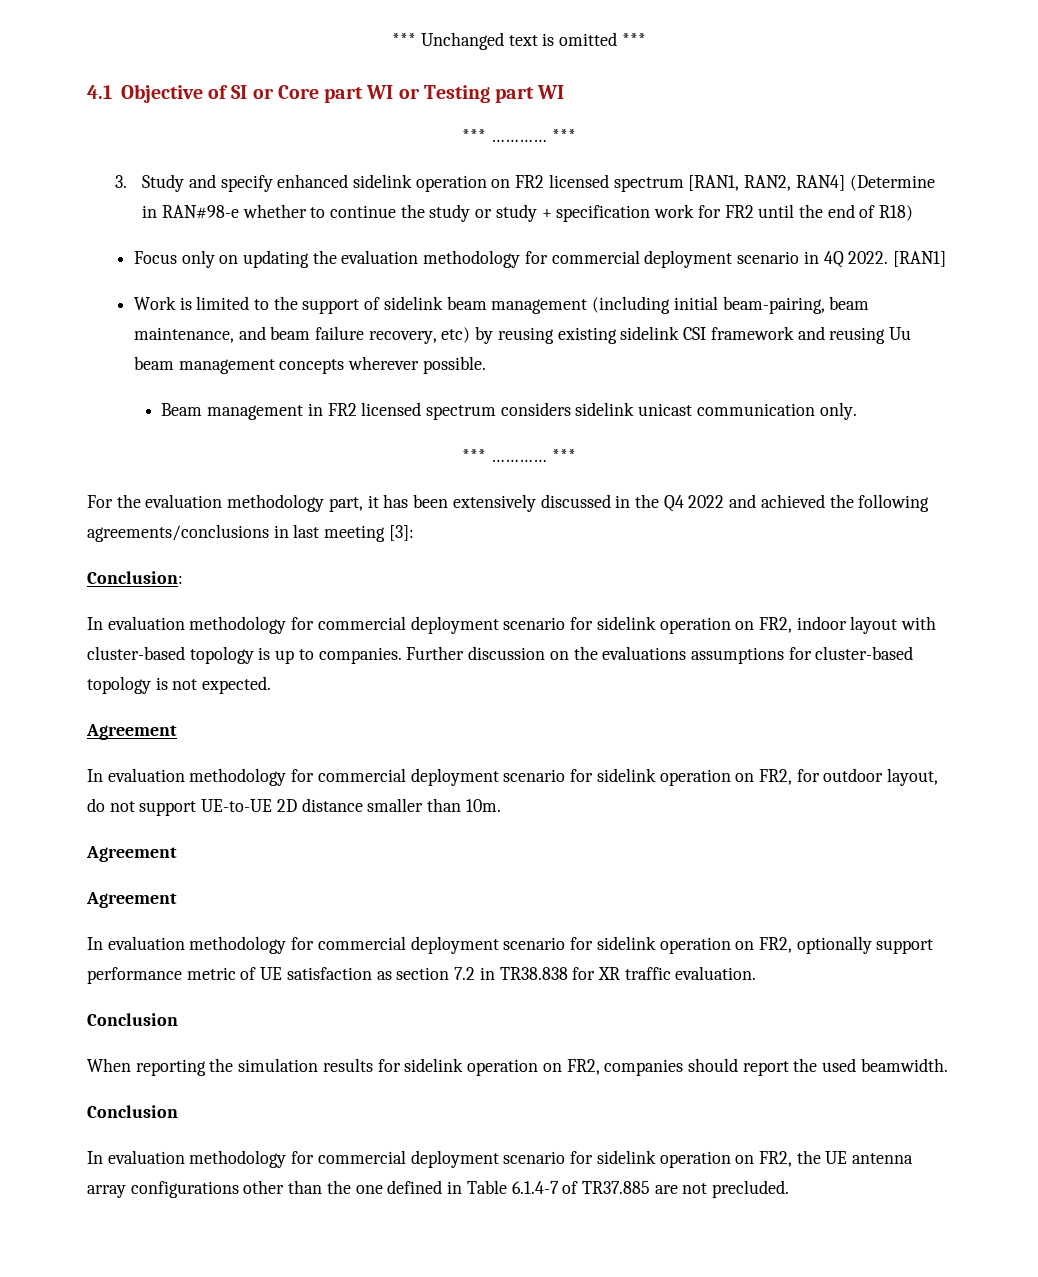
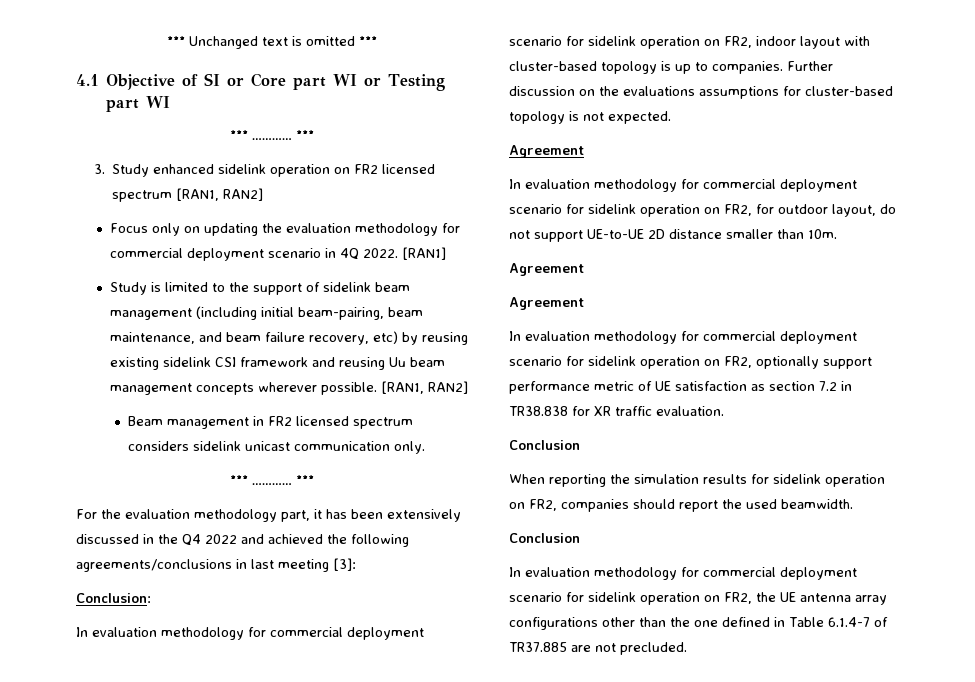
- 3. Study and specify enhanced sidelink operation on FR2 licensed spectrum [RAN1, RAN2, RAN4] (Determine in RAN#98-e whether to continue the study or study + specification work for FR2 until the end of R18)
+ 3. Study enhanced sidelink operation on FR2 licensed spectrum [RAN1, RAN2]
- Work is limited to the support of sidelink beam management (including initial beam-pairing, beam maintenance, and beam failure recovery, etc) by reusing existing sidelink CSI framework and reusing Uu beam management concepts wherever possible.
+ Study is limited to the support of sidelink beam management (including initial beam-pairing, beam maintenance, and beam failure recovery, etc) by reusing existing sidelink CSI framework and reusing Uu beam management concepts wherever possible. [RAN1, RAN2]

